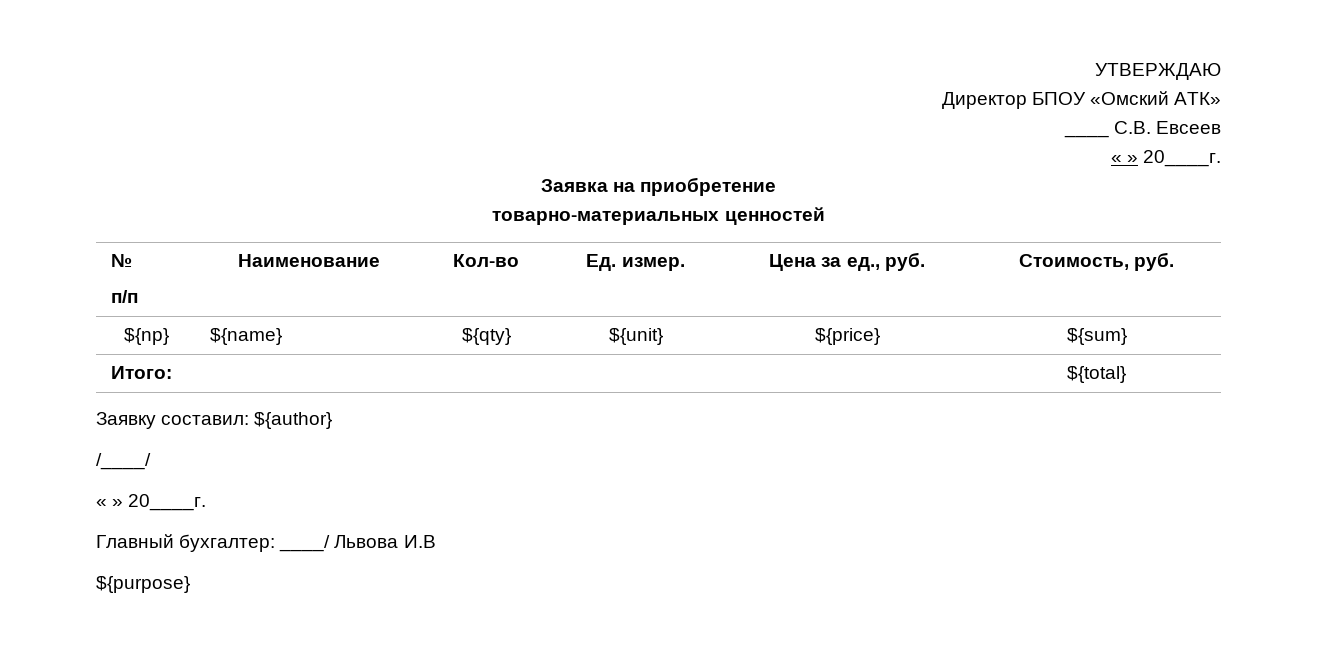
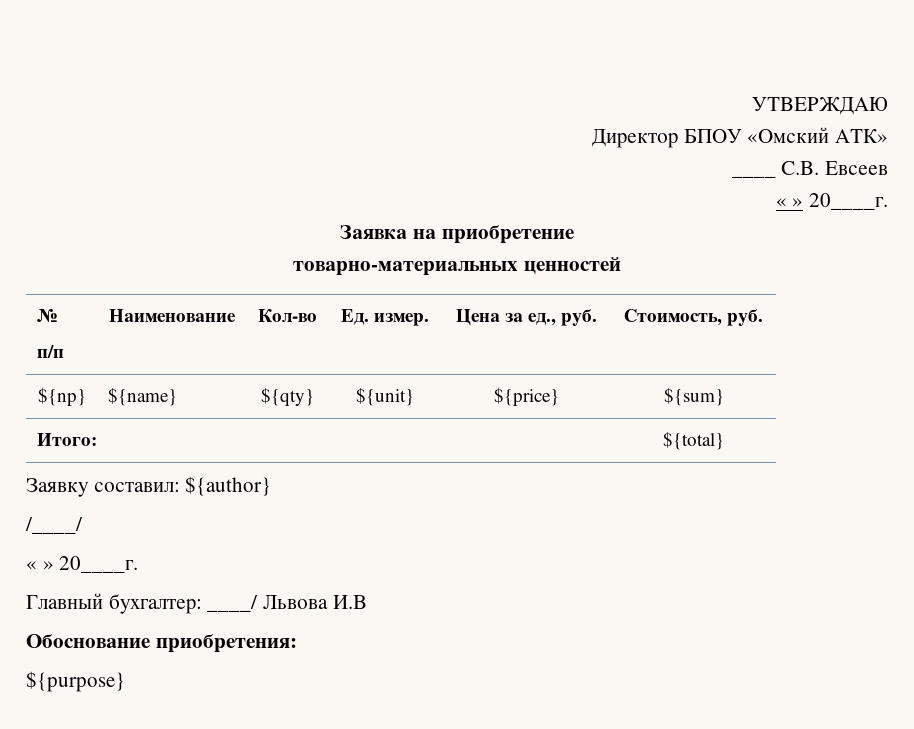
+ Обоснование приобретения:

